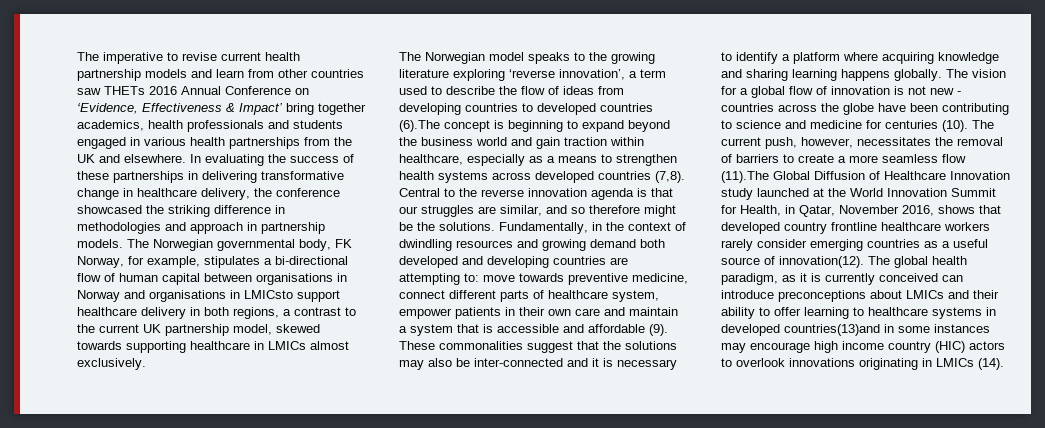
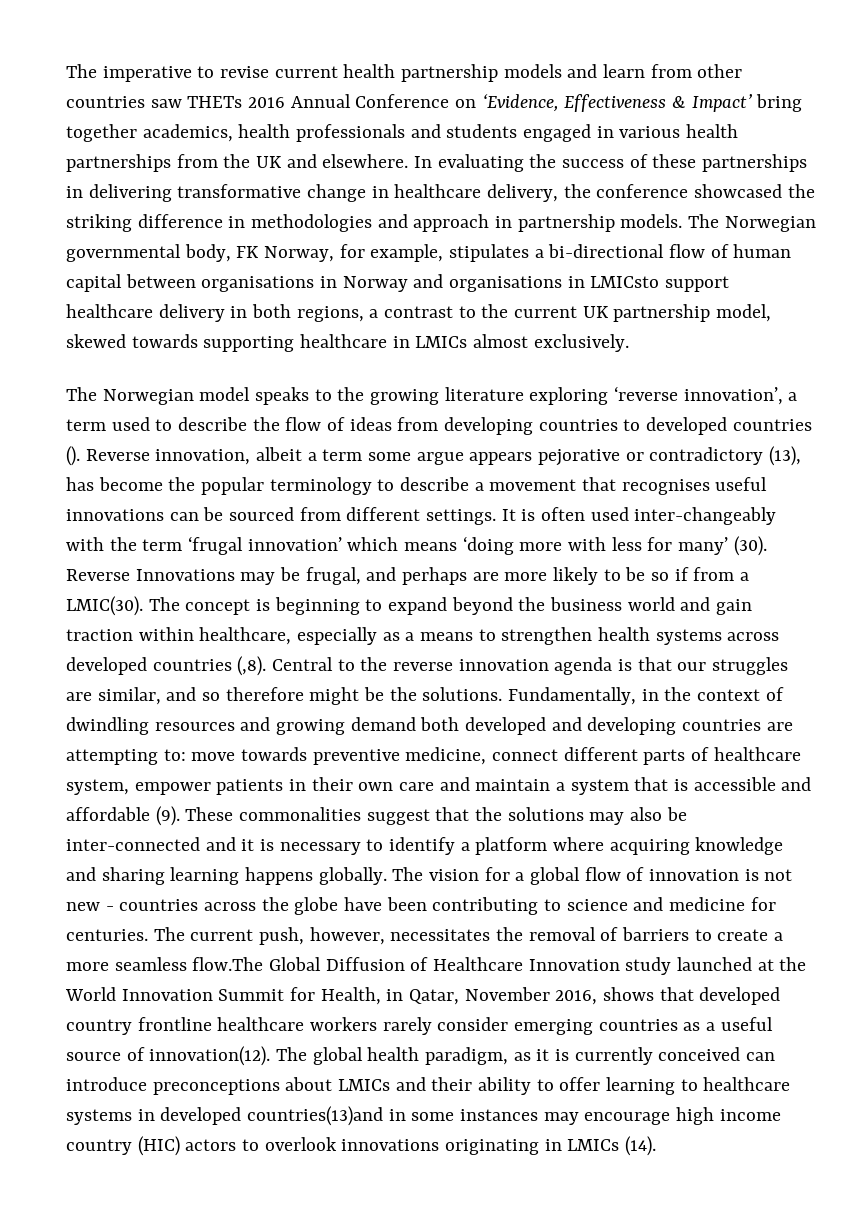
- The Norwegian model speaks to the growing literature exploring ‘reverse innovation’, a term used to describe the flow of ideas from developing countries to developed countries (6).The concept is beginning to expand beyond the business world and gain traction within healthcare, especially as a means to strengthen health systems across developed countries (7,8).
+ The Norwegian model speaks to the growing literature exploring ‘reverse innovation’, a term used to describe the flow of ideas from developing countries to developed countries (). Reverse innovation, albeit a term some argue appears pejorative or contradictory (13), has become the popular terminology to describe a movement that recognises useful innovations can be sourced from different settings. It is often used inter-changeably with the term ‘frugal innovation’ which means ‘doing more with less for many’ (30). Reverse Innovations may be frugal, and perhaps are more likely to be so if from a LMIC(30). The concept is beginning to expand beyond the business world and gain traction within healthcare, especially as a means to strengthen health systems across developed countries (,8).
- The vision for a global flow of innovation is not new - countries across the globe have been contributing to science and medicine for centuries (10).
+ The vision for a global flow of innovation is not new - countries across the globe have been contributing to science and medicine for centuries.
- The current push, however, necessitates the removal of barriers to create a more seamless flow (11).The Global Diffusion of Healthcare Innovation study launched at the World Innovation Summit for Health, in Qatar, November 2016, shows that developed country frontline healthcare workers rarely consider emerging countries as a useful source of innovation(12).
+ The current push, however, necessitates the removal of barriers to create a more seamless flow.The Global Diffusion of Healthcare Innovation study launched at the World Innovation Summit for Health, in Qatar, November 2016, shows that developed country frontline healthcare workers rarely consider emerging countries as a useful source of innovation(12).

